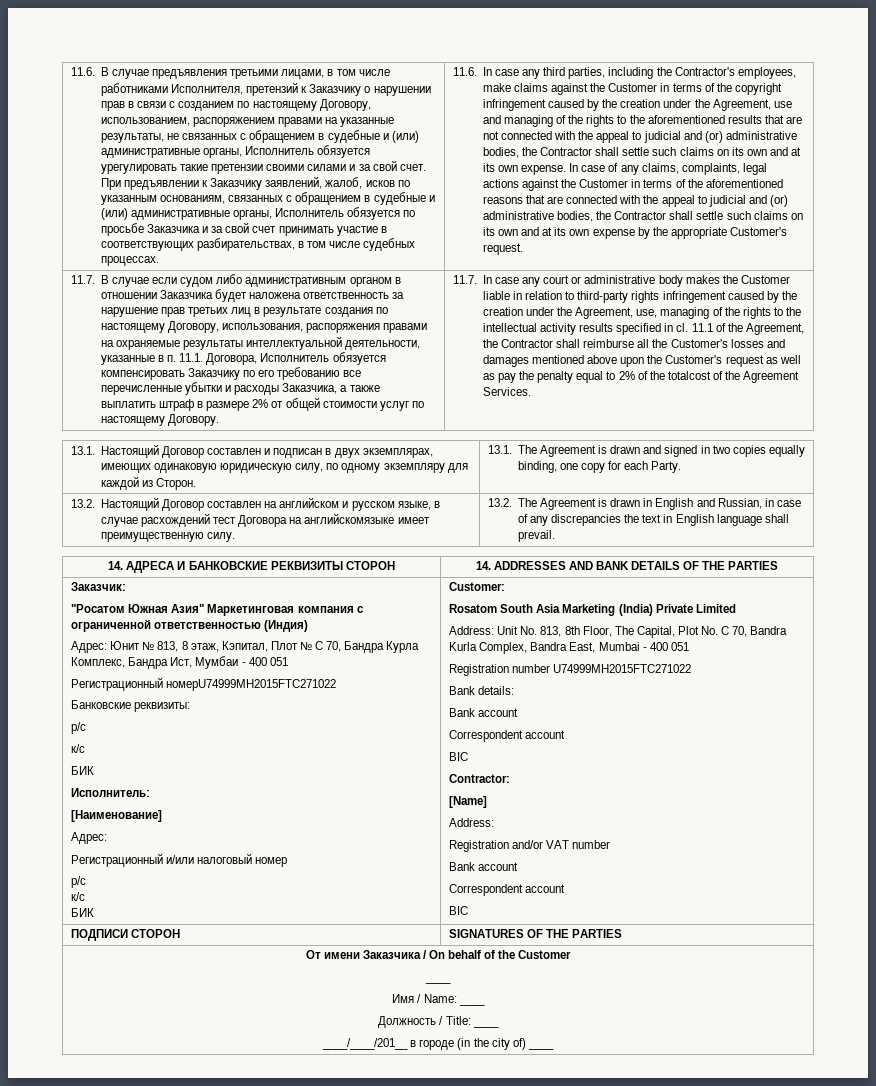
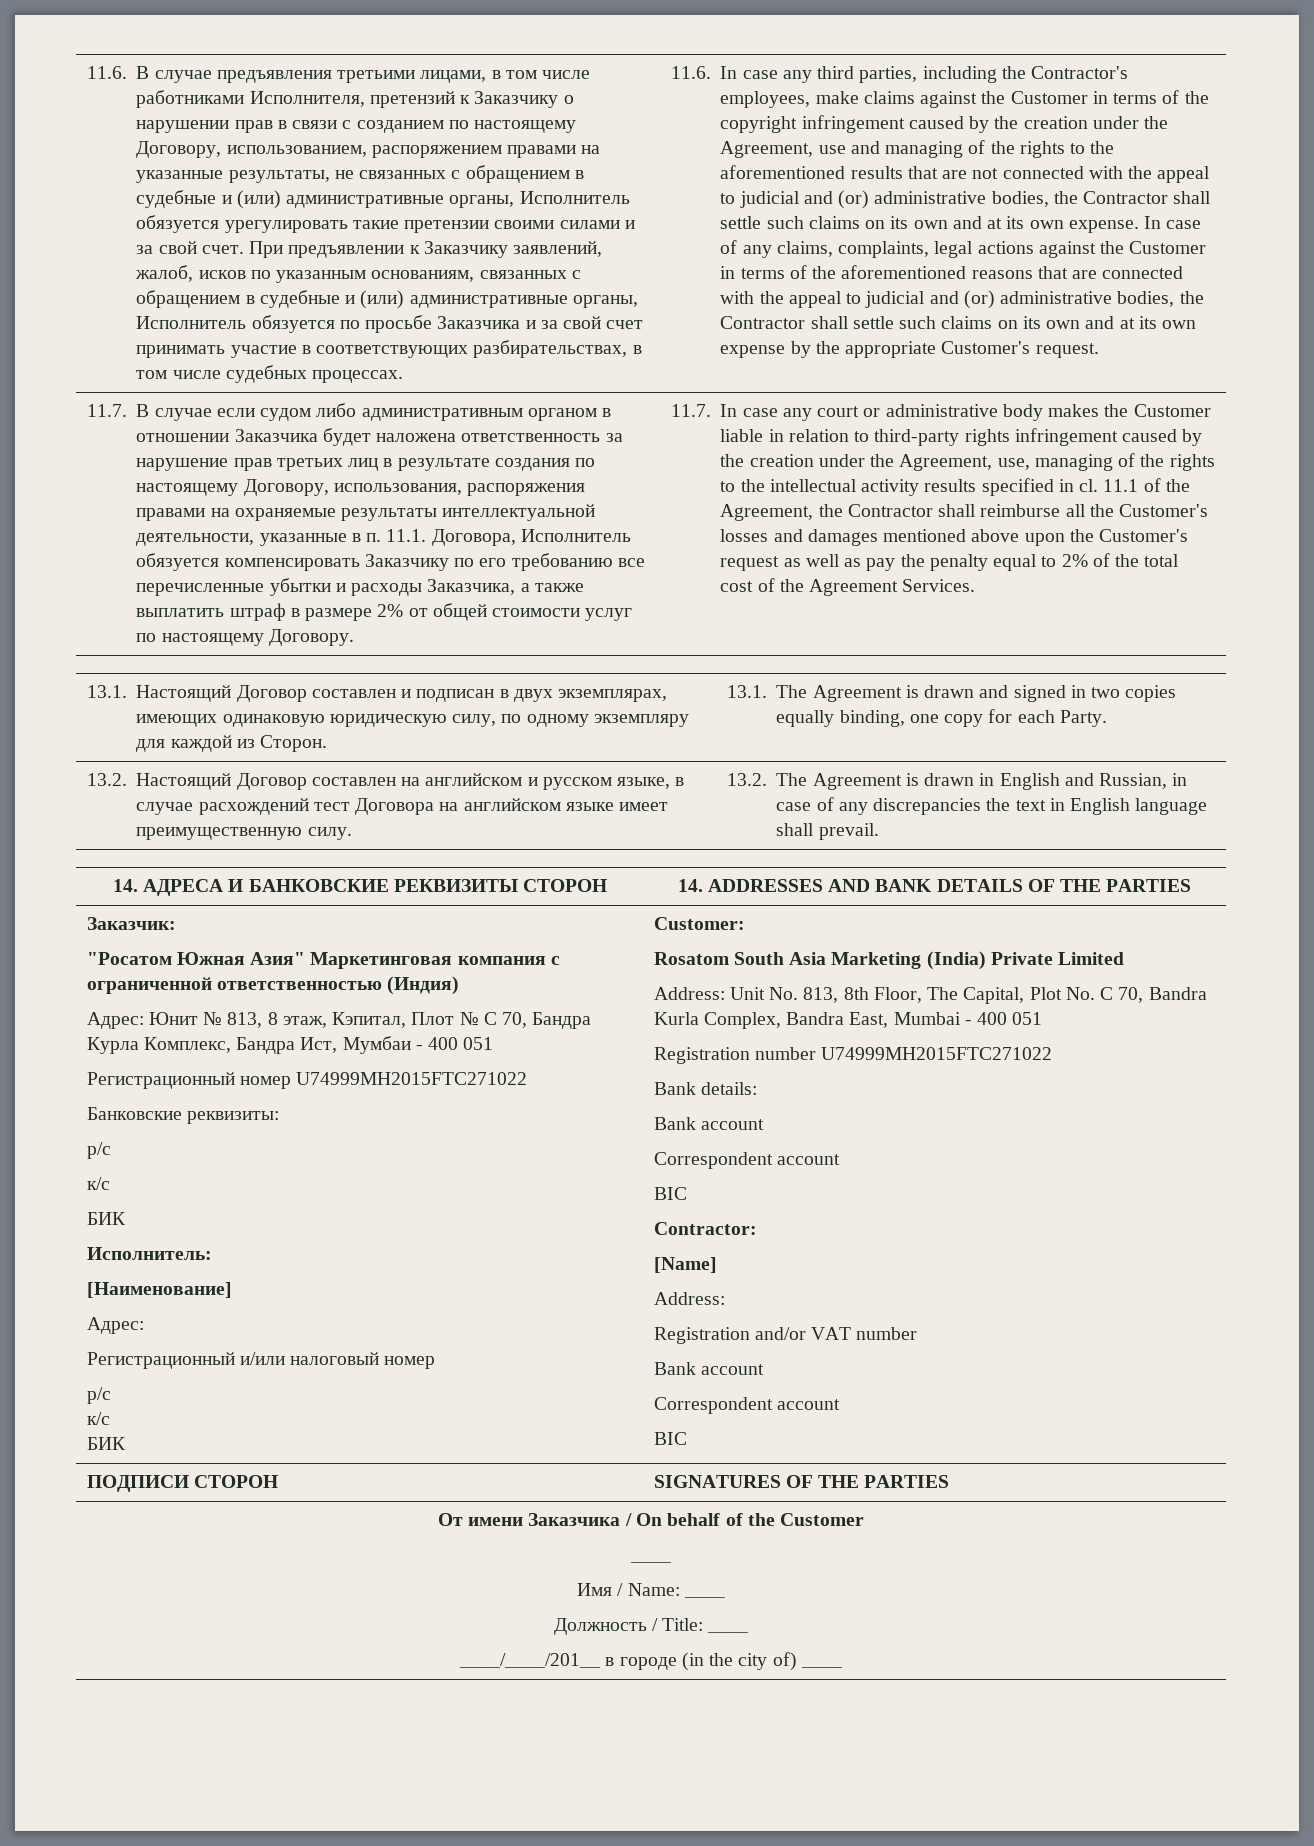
- 11.1 of the Agreement, the Contractor shall reimburse all the Customer's losses and damages mentioned above upon the Customer's request as well as pay the penalty equal to 2% of the totalcost of the Agreement Services.
+ 11.1 of the Agreement, the Contractor shall reimburse all the Customer's losses and damages mentioned above upon the Customer's request as well as pay the penalty equal to 2% of the total cost of the Agreement Services.
- 13.2. Настоящий Договор составлен на английском и русском языке, в случае расхождений тест Договора на английскомязыке имеет преимущественную силу.
+ 13.2. Настоящий Договор составлен на английском и русском языке, в случае расхождений тест Договора на английском языке имеет преимущественную силу.
- Регистрационный номерU74999MH2015FTC271022
+ Регистрационный номер U74999MH2015FTC271022

